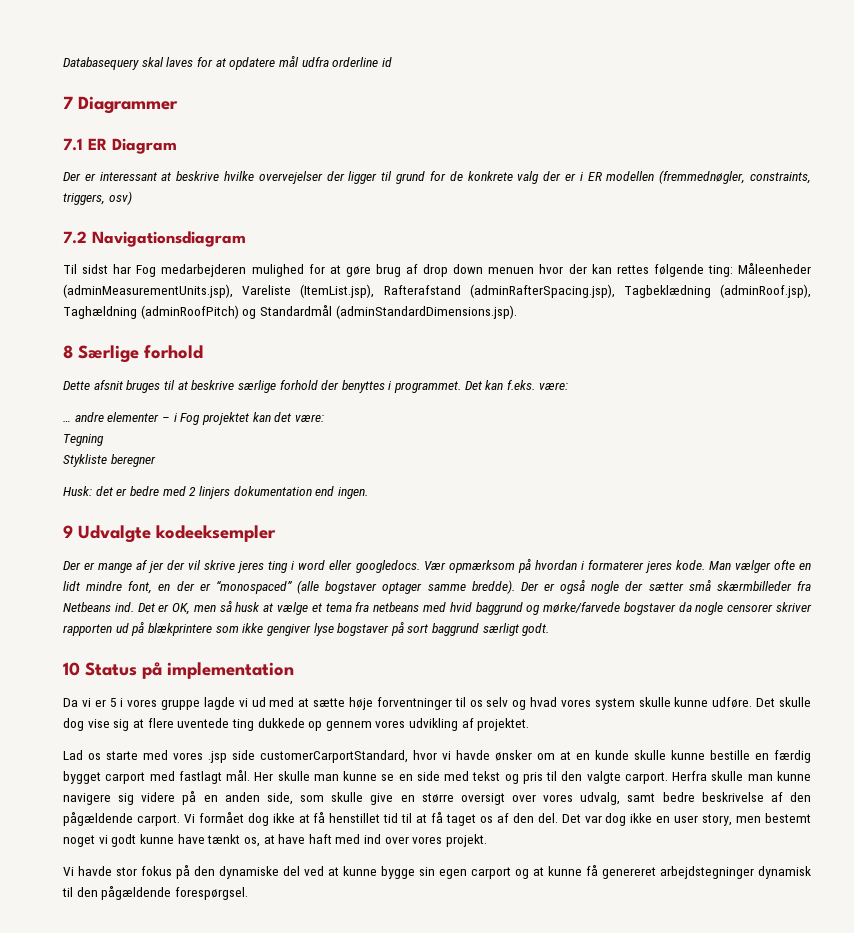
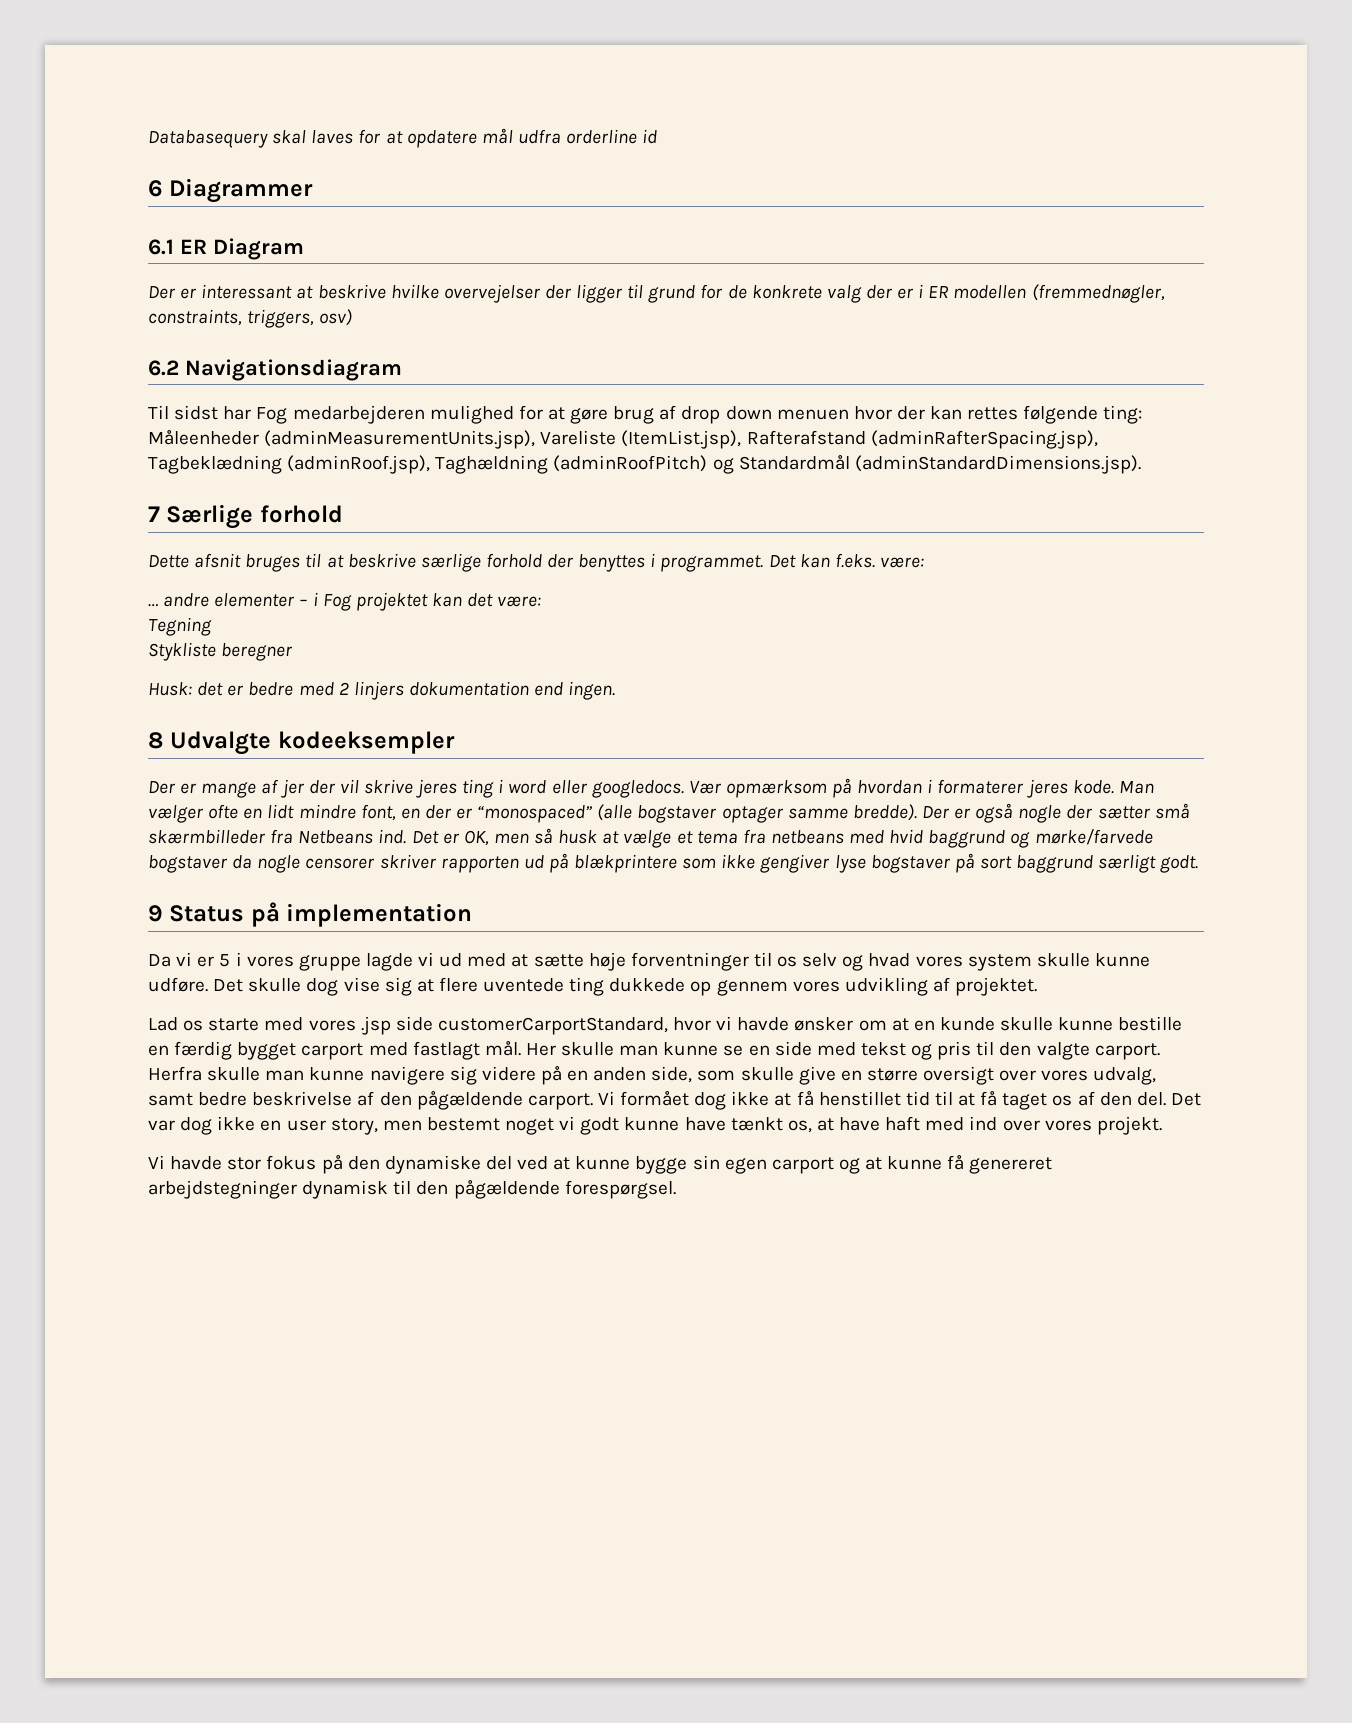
- 7 Diagrammer
+ 6 Diagrammer
- 7.1 ER Diagram
+ 6.1 ER Diagram
- 7.2 Navigationsdiagram
+ 6.2 Navigationsdiagram
- 8 Særlige forhold
+ 7 Særlige forhold
- 9 Udvalgte kodeeksempler
+ 8 Udvalgte kodeeksempler
- 10 Status på implementation
+ 9 Status på implementation

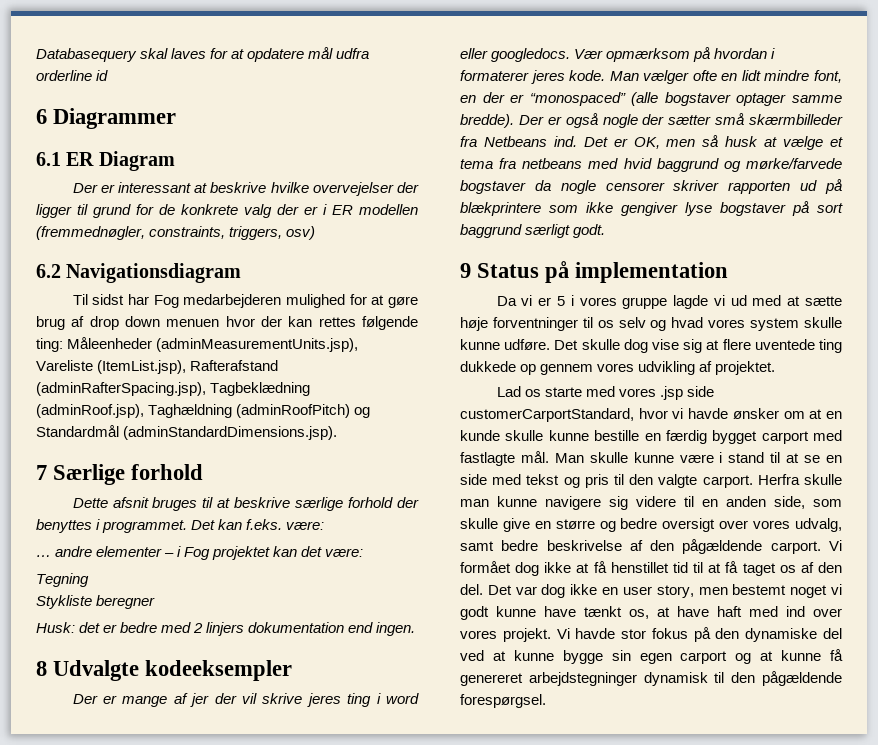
- Lad os starte med vores .jsp side customerCarportStandard, hvor vi havde ønsker om at en kunde skulle kunne bestille en færdig bygget carport med fastlagt mål. Her skulle man kunne se en side med tekst og pris til den valgte carport.
+ Lad os starte med vores .jsp side customerCarportStandard, hvor vi havde ønsker om at en kunde skulle kunne bestille en færdig bygget carport med fastlagte mål. Man skulle kunne være i stand til at se en side med tekst og pris til den valgte carport.
- Herfra skulle man kunne navigere sig videre på en anden side, som skulle give en større oversigt over vores udvalg, samt bedre beskrivelse af den pågældende carport.
+ Herfra skulle man kunne navigere sig videre til en anden side, som skulle give en større og bedre oversigt over vores udvalg, samt bedre beskrivelse af den pågældende carport.
- Det var dog ikke en user story, men bestemt noget vi godt kunne have tænkt os, at have haft med ind over vores projekt.
- Vi havde stor fokus på den dynamiske del ved at kunne bygge sin egen carport og at kunne få genereret arbejdstegninger dynamisk til den pågældende forespørgsel.
+ Det var dog ikke en user story, men bestemt noget vi godt kunne have tænkt os, at have haft med ind over vores projekt. Vi havde stor fokus på den dynamiske del ved at kunne bygge sin egen carport og at kunne få genereret arbejdstegninger dynamisk til den pågældende forespørgsel.

